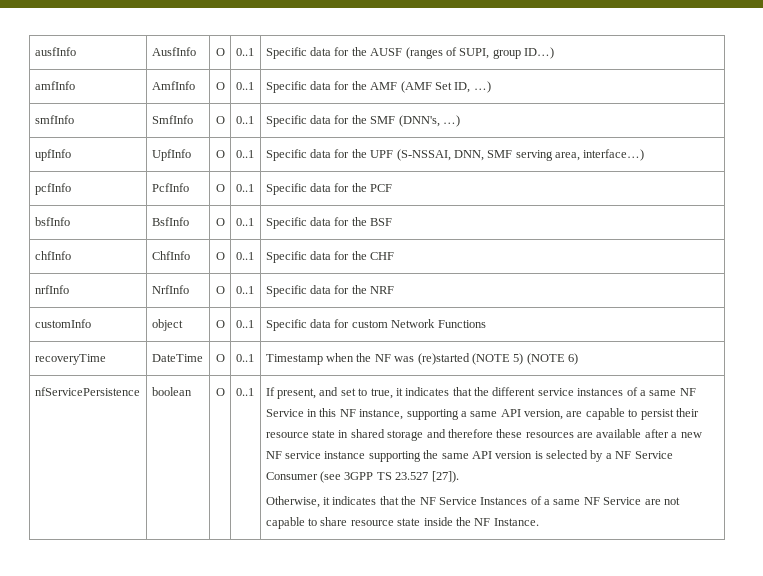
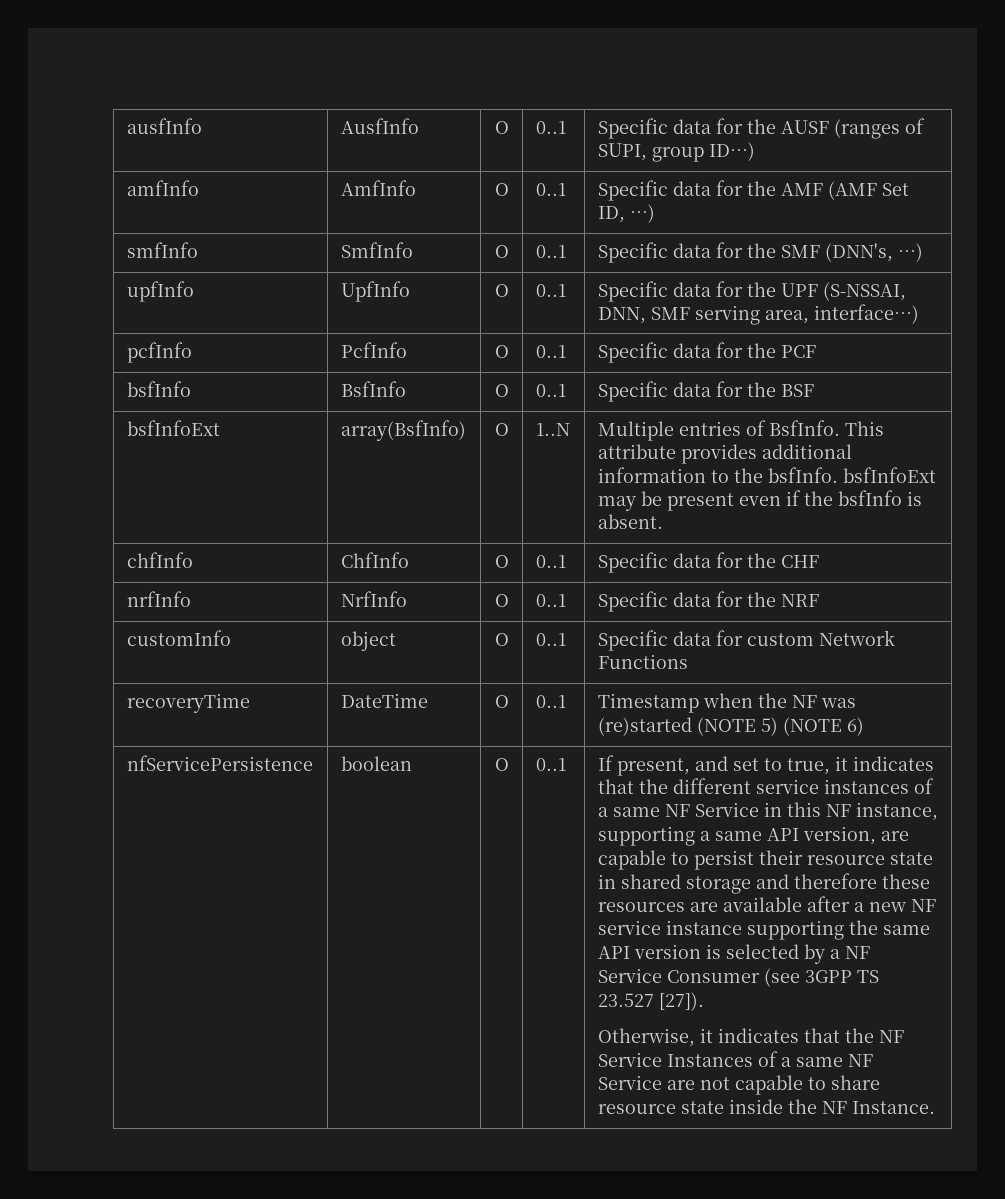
+ bsfInfoExt | array(BsfInfo) | O | 1..N | Multiple entries of BsfInfo. This attribute provides additional information to the bsfInfo. bsfInfoExt may be present even if the bsfInfo is absent.

